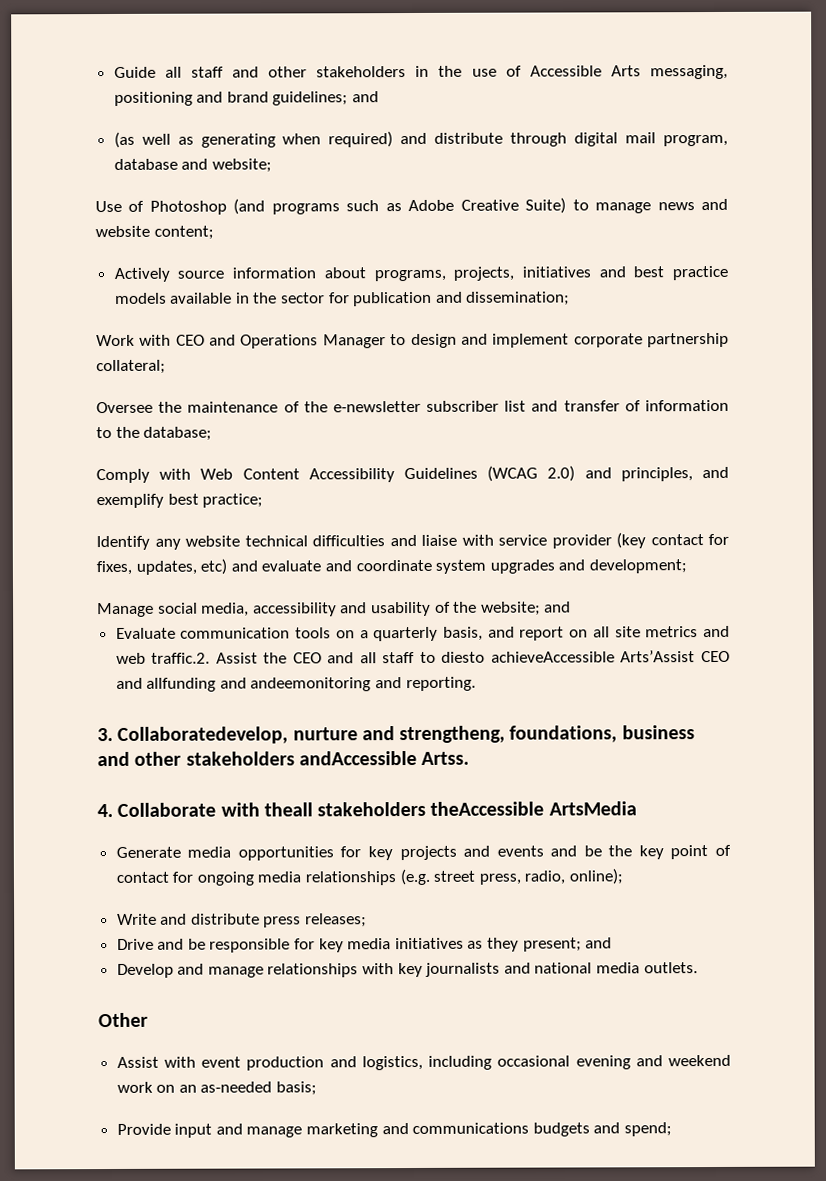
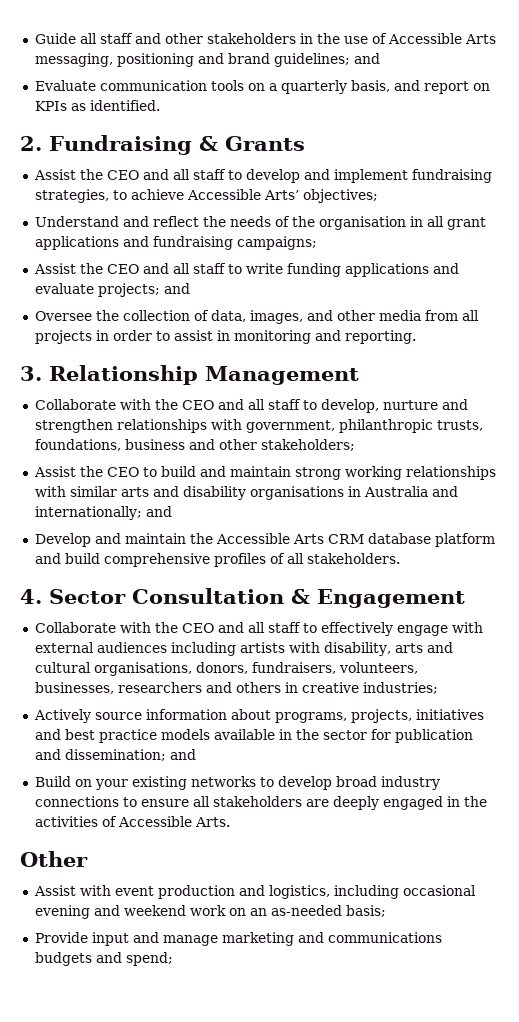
- (as well as generating when required) and distribute through digital mail program, database and website;
- Use of Photoshop (and programs such as Adobe Creative Suite) to manage news and website content;
+ Evaluate communication tools on a quarterly basis, and report on KPIs as identified.
+ 2. Fundraising & Grants
+ Assist the CEO and all staff to develop and implement fundraising strategies, to achieve Accessible Arts’ objectives;
+ Understand and reflect the needs of the organisation in all grant applications and fundraising campaigns;
+ Assist the CEO and all staff to write funding applications and evaluate projects; and
+ Oversee the collection of data, images, and other media from all projects in order to assist in monitoring and reporting.
+ 3. Relationship Management
+ Collaborate with the CEO and all staff to develop, nurture and strengthen relationships with government, philanthropic trusts, foundations, business and other stakeholders;
+ Assist the CEO to build and maintain strong working relationships with similar arts and disability organisations in Australia and internationally; and
+ Develop and maintain the Accessible Arts CRM database platform and build comprehensive profiles of all stakeholders.
+ 4. Sector Consultation & Engagement
+ Collaborate with the CEO and all staff to effectively engage with external audiences including artists with disability, arts and cultural organisations, donors, fundraisers, volunteers, businesses, researchers and others in creative industries;
- Actively source information about programs, projects, initiatives and best practice models available in the sector for publication and dissemination;
- Work with CEO and Operations Manager to design and implement corporate partnership collateral;
- Oversee the maintenance of the e-newsletter subscriber list and transfer of information to the database;
- Comply with Web Content Accessibility Guidelines (WCAG 2.0) and principles, and exemplify best practice;
- Identify any website technical difficulties and liaise with service provider (key contact for fixes, updates, etc) and evaluate and coordinate system upgrades and development;
- Manage social media, accessibility and usability of the website; and
- Evaluate communication tools on a quarterly basis, and report on all site metrics and web traffic.2. Assist the CEO and all staff to diesto achieveAccessible Arts’Assist CEO and allfunding and andeemonitoring and reporting.
- 3. Collaboratedevelop, nurture and strengtheng, foundations, business and other stakeholders andAccessible Artss.
- 4. Collaborate with theall stakeholders theAccessible ArtsMedia
- Generate media opportunities for key projects and events and be the key point of contact for ongoing media relationships (e.g. street press, radio, online);
- Write and distribute press releases;
- Drive and be responsible for key media initiatives as they present; and
- Develop and manage relationships with key journalists and national media outlets.
+ Actively source information about programs, projects, initiatives and best practice models available in the sector for publication and dissemination; and
+ Build on your existing networks to develop broad industry connections to ensure all stakeholders are deeply engaged in the activities of Accessible Arts.

